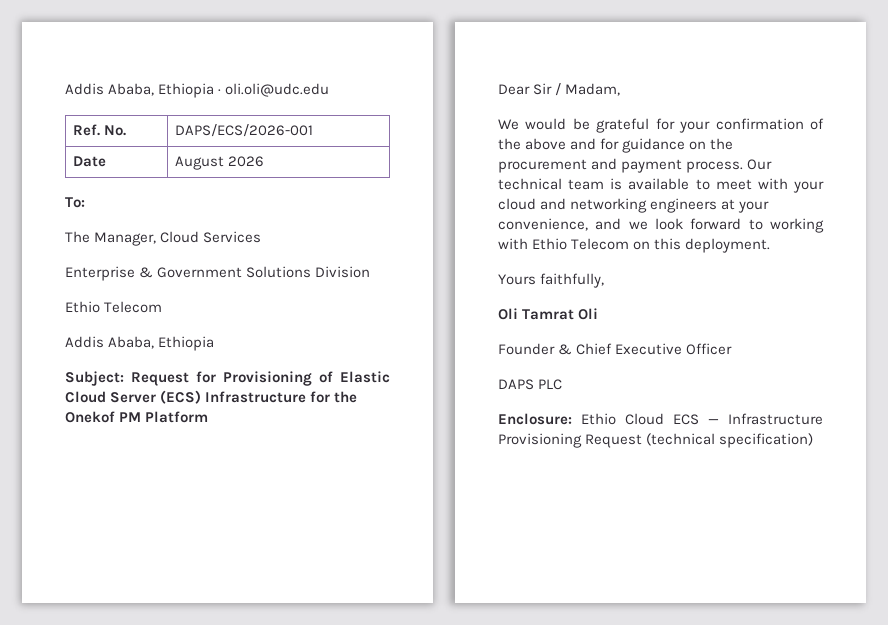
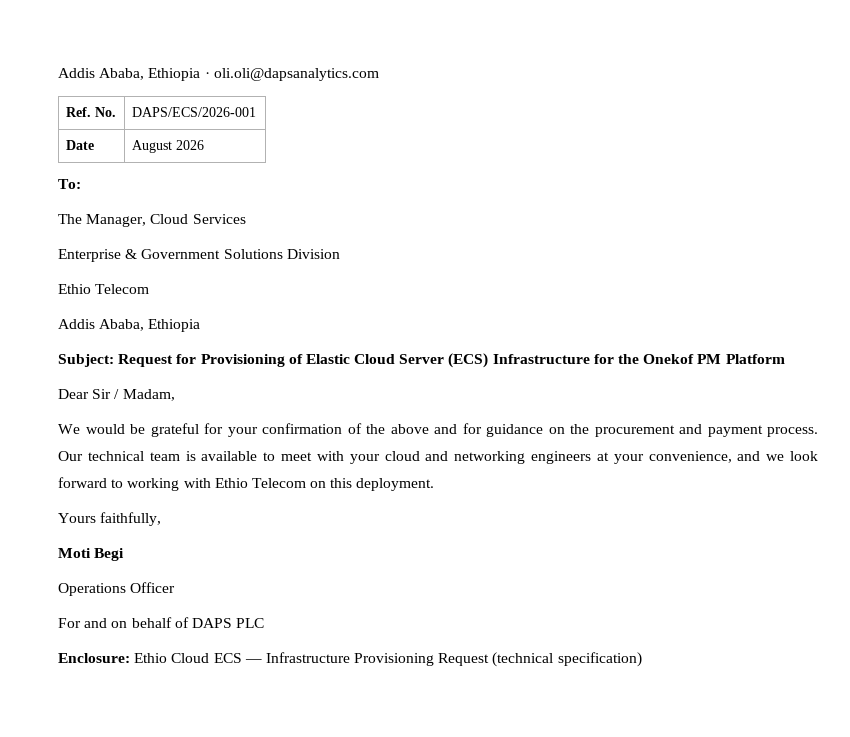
- Addis Ababa, Ethiopia · oli.oli@udc.edu
+ Addis Ababa, Ethiopia · oli.oli@dapsanalytics.com
- Oli Tamrat Oli
- Founder & Chief Executive Officer
- DAPS PLC
+ Moti Begi
+ Operations Officer
+ For and on behalf of DAPS PLC

